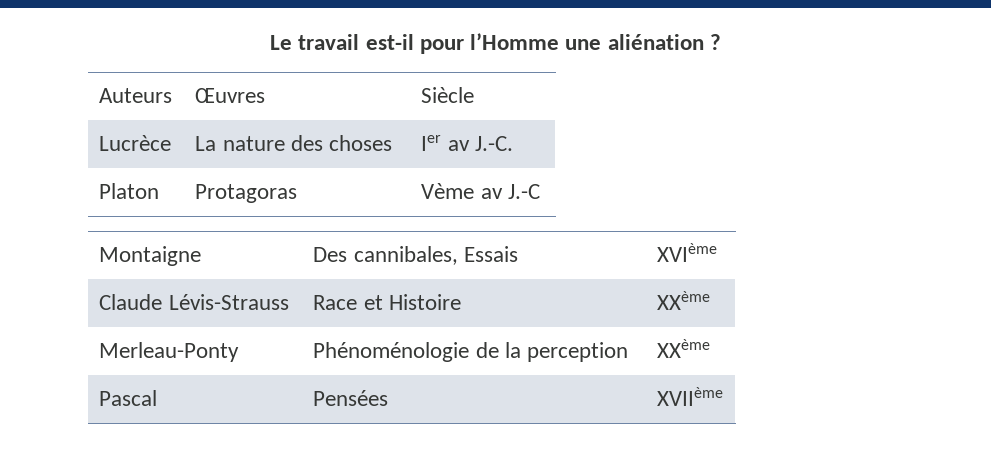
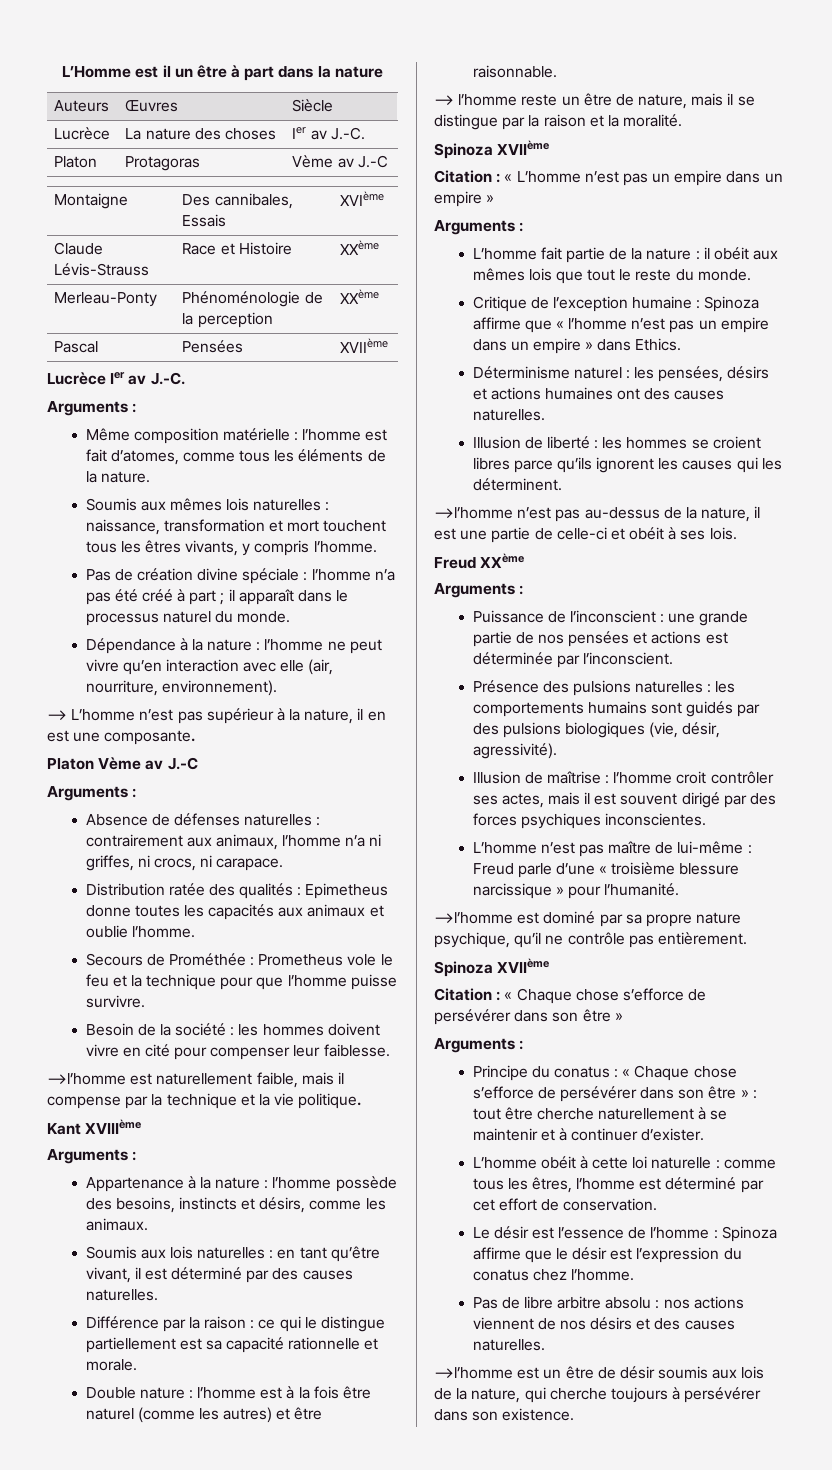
- Le travail est-il pour l’Homme une aliénation ?
+ L’Homme est il un être à part dans la nature
+ Lucrèce Ier av J.-C.
+ Arguments :
+ Même composition matérielle : l’homme est fait d’atomes, comme tous les éléments de la nature.
+ Soumis aux mêmes lois naturelles : naissance, transformation et mort touchent tous les êtres vivants, y compris l’homme.
+ Pas de création divine spéciale : l’homme n’a pas été créé à part ; il apparaît dans le processus naturel du monde.
+ Dépendance à la nature : l’homme ne peut vivre qu’en interaction avec elle (air, nourriture, environnement).
+ ⟶ L’homme n’est pas supérieur à la nature, il en est une composante.
+ Platon Vème av J.-C
+ Arguments :
+ Absence de défenses naturelles : contrairement aux animaux, l’homme n’a ni griffes, ni crocs, ni carapace.
+ Distribution ratée des qualités : Epimetheus donne toutes les capacités aux animaux et oublie l’homme.
+ Secours de Prométhée : Prometheus vole le feu et la technique pour que l’homme puisse survivre.
+ Besoin de la société : les hommes doivent vivre en cité pour compenser leur faiblesse.
+ ⟶l’homme est naturellement faible, mais il compense par la technique et la vie politique.
+ Kant XVIIIème
+ Arguments :
+ Appartenance à la nature : l’homme possède des besoins, instincts et désirs, comme les animaux.
+ Soumis aux lois naturelles : en tant qu’être vivant, il est déterminé par des causes naturelles.
+ Différence par la raison : ce qui le distingue partiellement est sa capacité rationnelle et morale.
+ Double nature : l’homme est à la fois être naturel (comme les autres) et être raisonnable.
+ ⟶ l’homme reste un être de nature, mais il se distingue par la raison et la moralité.
+ Spinoza XVIIème
+ Citation : « L’homme n’est pas un empire dans un empire »
+ Arguments :
+ L’homme fait partie de la nature : il obéit aux mêmes lois que tout le reste du monde.
+ Critique de l’exception humaine : Spinoza affirme que « l’homme n’est pas un empire dans un empire » dans Ethics.
+ Déterminisme naturel : les pensées, désirs et actions humaines ont des causes naturelles.
+ Illusion de liberté : les hommes se croient libres parce qu’ils ignorent les causes qui les déterminent.
+ ⟶l’homme n’est pas au-dessus de la nature, il est une partie de celle-ci et obéit à ses lois.
+ Freud XXème
+ Arguments :
+ Puissance de l’inconscient : une grande partie de nos pensées et actions est déterminée par l’inconscient.
+ Présence des pulsions naturelles : les comportements humains sont guidés par des pulsions biologiques (vie, désir, agressivité).
+ Illusion de maîtrise : l’homme croit contrôler ses actes, mais il est souvent dirigé par des forces psychiques inconscientes.
+ L’homme n’est pas maître de lui-même : Freud parle d’une « troisième blessure narcissique » pour l’humanité.
+ ⟶l’homme est dominé par sa propre nature psychique, qu’il ne contrôle pas entièrement.
+ Spinoza XVIIème
+ Citation : « Chaque chose s’efforce de persévérer dans son être »
+ Arguments :
+ Principe du conatus : « Chaque chose s’efforce de persévérer dans son être » : tout être cherche naturellement à se maintenir et à continuer d’exister.
+ L’homme obéit à cette loi naturelle : comme tous les êtres, l’homme est déterminé par cet effort de conservation.
+ Le désir est l’essence de l’homme : Spinoza affirme que le désir est l’expression du conatus chez l’homme.
+ Pas de libre arbitre absolu : nos actions viennent de nos désirs et des causes naturelles.
+ ⟶l’homme est un être de désir soumis aux lois de la nature, qui cherche toujours à persévérer dans son existence.

